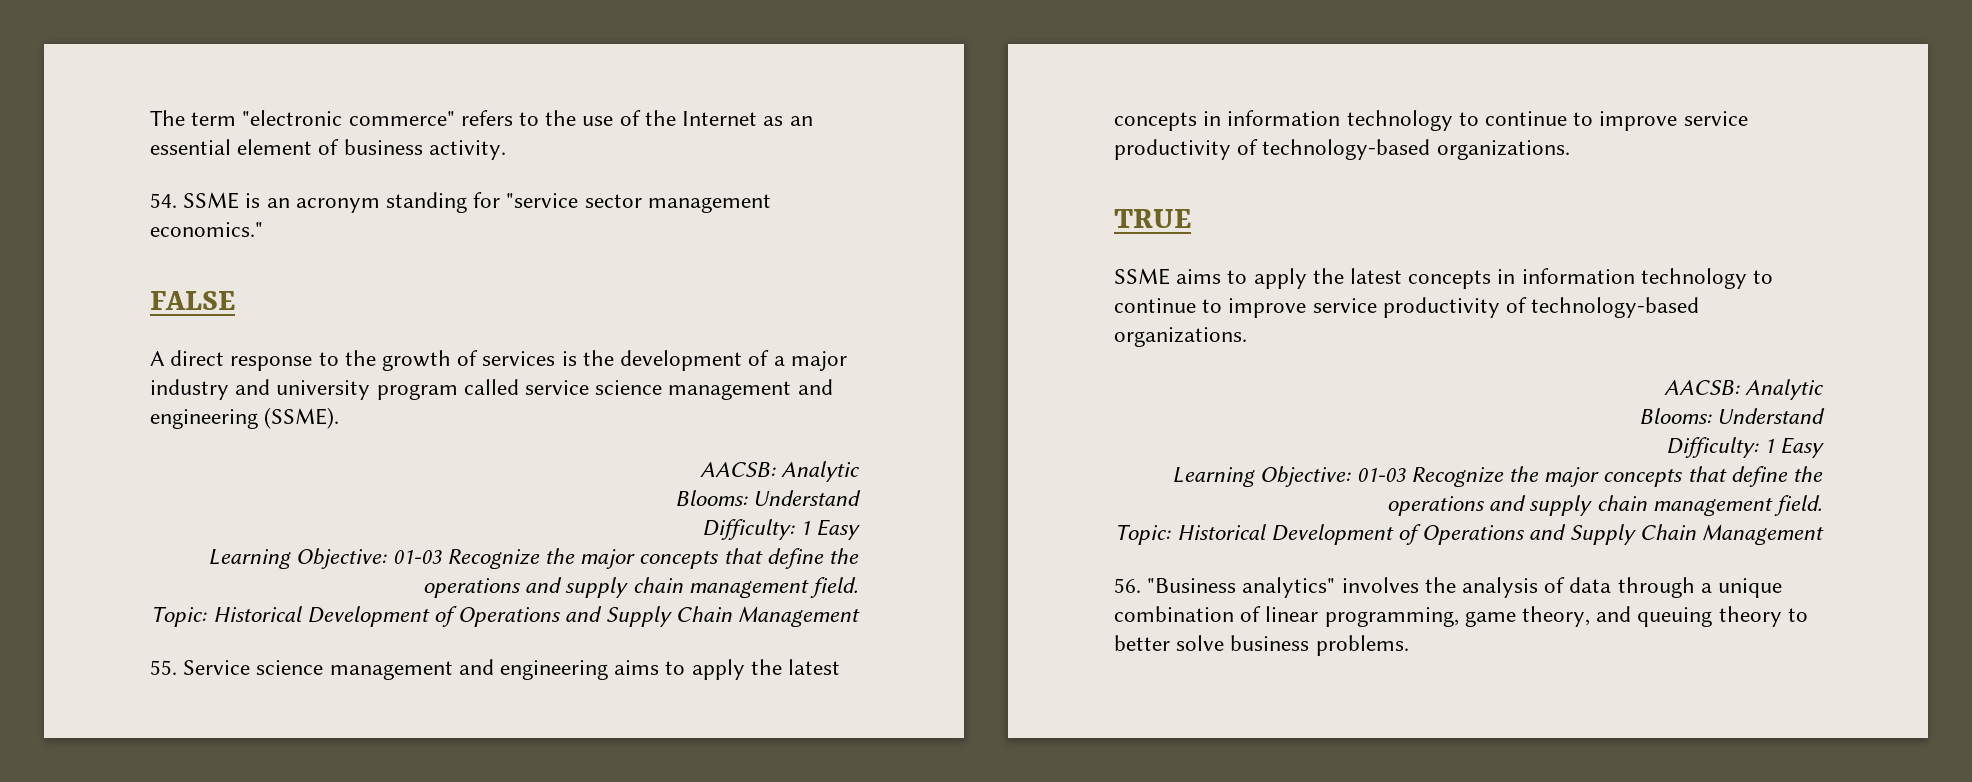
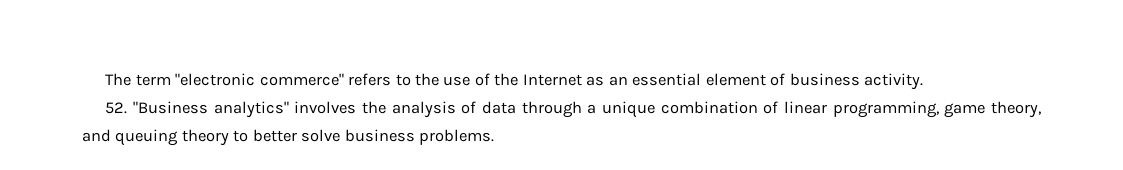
- 54. SSME is an acronym standing for "service sector management economics."
- FALSE
- A direct response to the growth of services is the development of a major industry and university program called service science management and engineering (SSME).
- AACSB: Analytic
- Blooms: Understand
- Difficulty: 1 Easy
- Learning Objective: 01-03 Recognize the major concepts that define the operations and supply chain management field.
- Topic: Historical Development of Operations and Supply Chain Management
- 55. Service science management and engineering aims to apply the latest concepts in information technology to continue to improve service productivity of technology-based organizations.
- TRUE
- SSME aims to apply the latest concepts in information technology to continue to improve service productivity of technology-based organizations.
- AACSB: Analytic
- Blooms: Understand
- Difficulty: 1 Easy
- Learning Objective: 01-03 Recognize the major concepts that define the operations and supply chain management field.
- Topic: Historical Development of Operations and Supply Chain Management
- 56. "Business analytics" involves the analysis of data through a unique combination of linear programming, game theory, and queuing theory to better solve business problems.
+ 52. "Business analytics" involves the analysis of data through a unique combination of linear programming, game theory, and queuing theory to better solve business problems.

